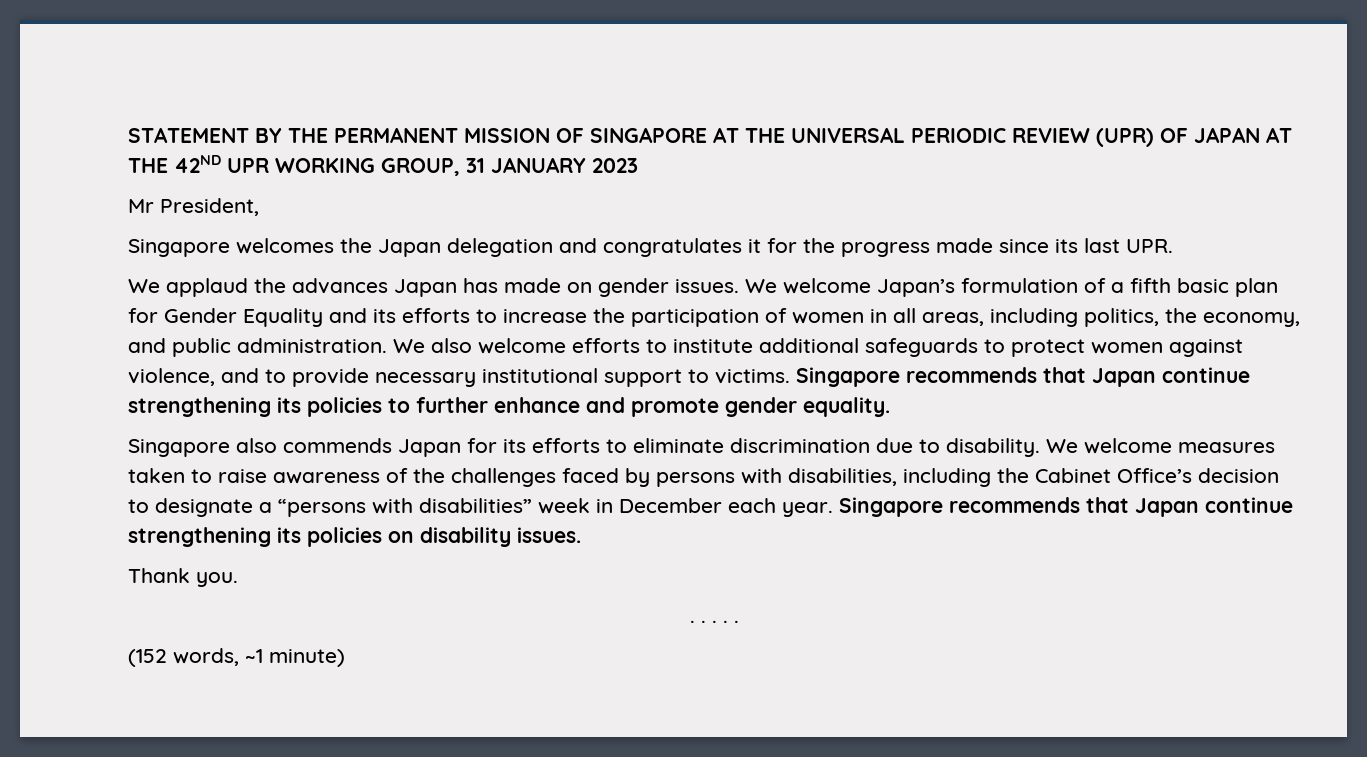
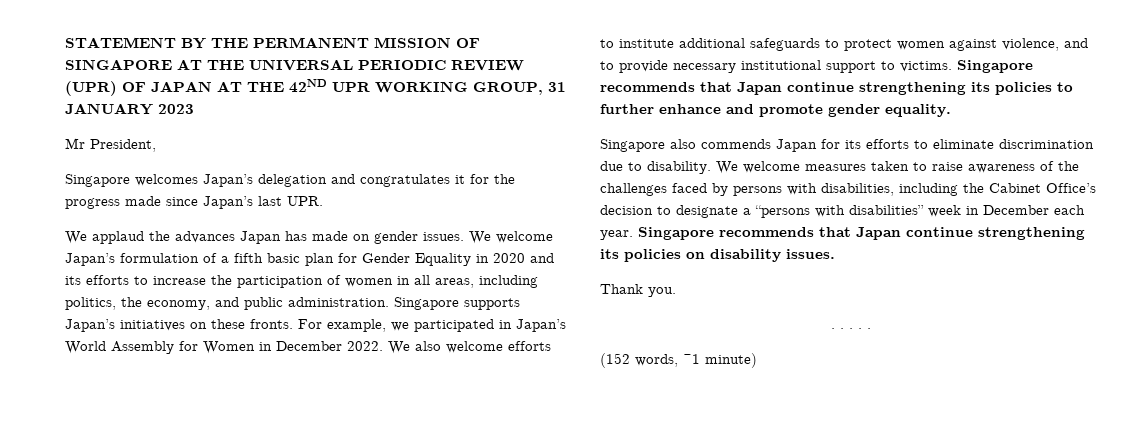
- Singapore welcomes the Japan delegation and congratulates it for the progress made since its last UPR.
+ Singapore welcomes Japan’s delegation and congratulates it for the progress made since Japan’s last UPR.
- We welcome Japan’s formulation of a fifth basic plan for Gender Equality and its efforts to increase the participation of women in all areas, including politics, the economy, and public administration.
+ We welcome Japan’s formulation of a fifth basic plan for Gender Equality in 2020 and its efforts to increase the participation of women in all areas, including politics, the economy, and public administration.
+ Singapore supports Japan’s initiatives on these fronts. For example, we participated in Japan’s World Assembly for Women in December 2022.

